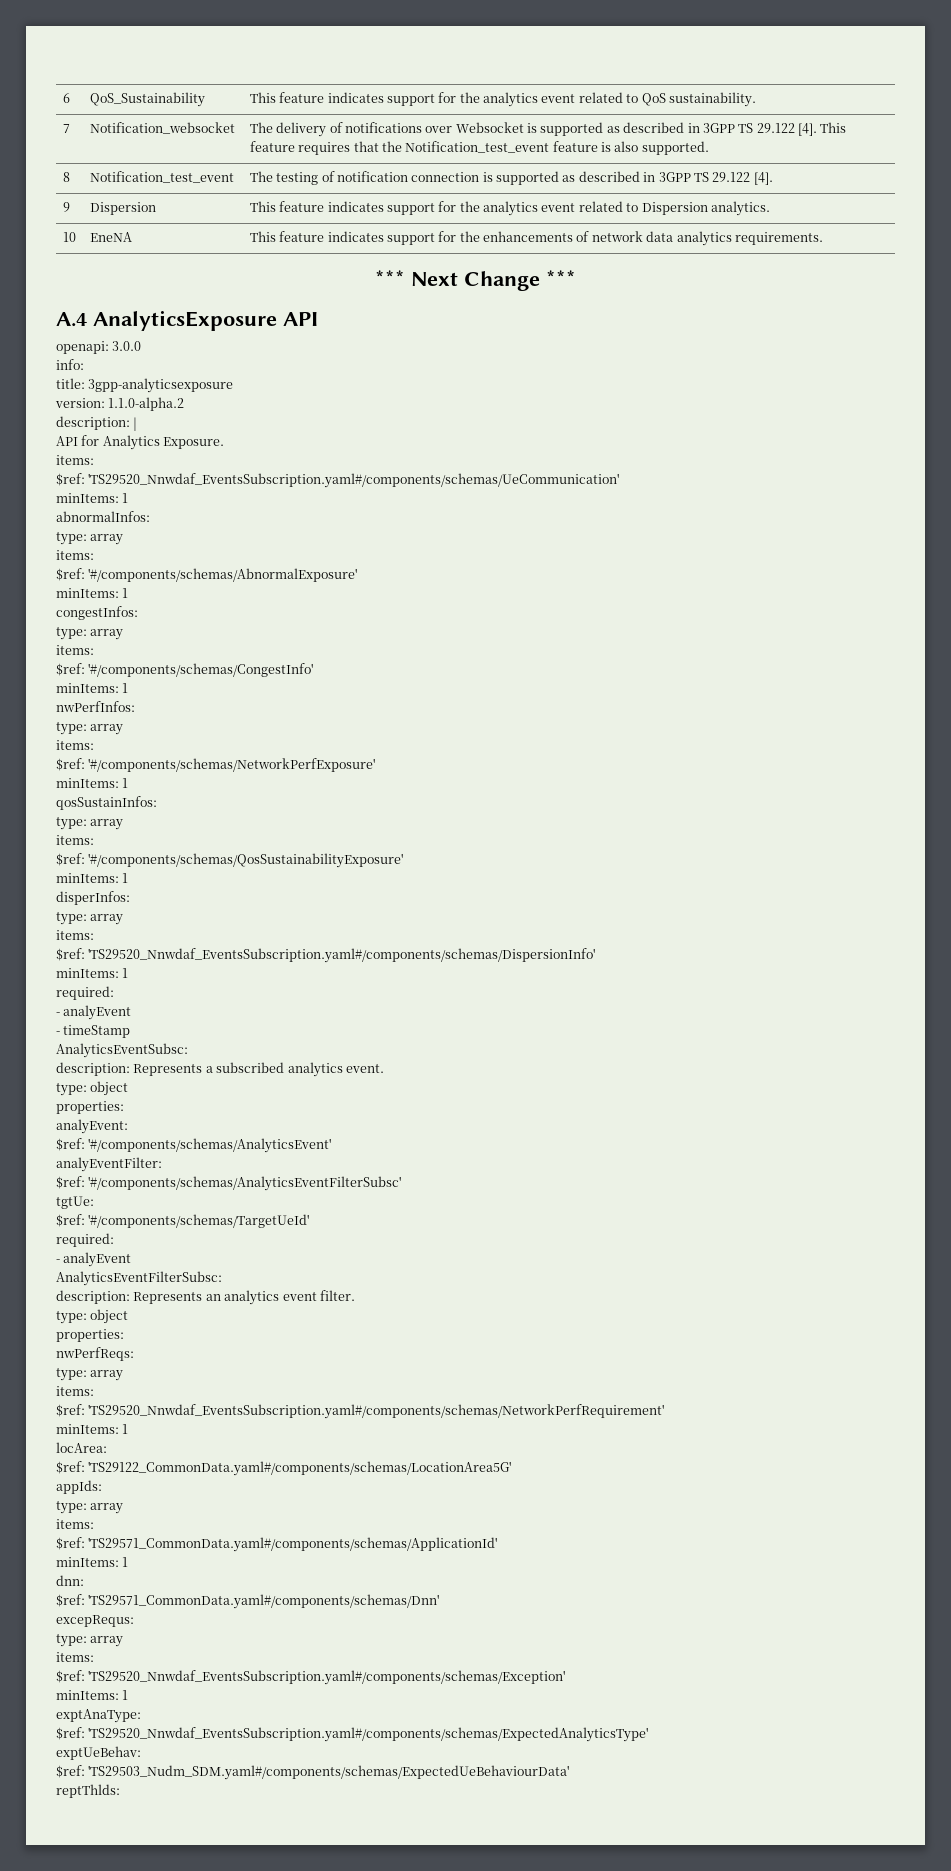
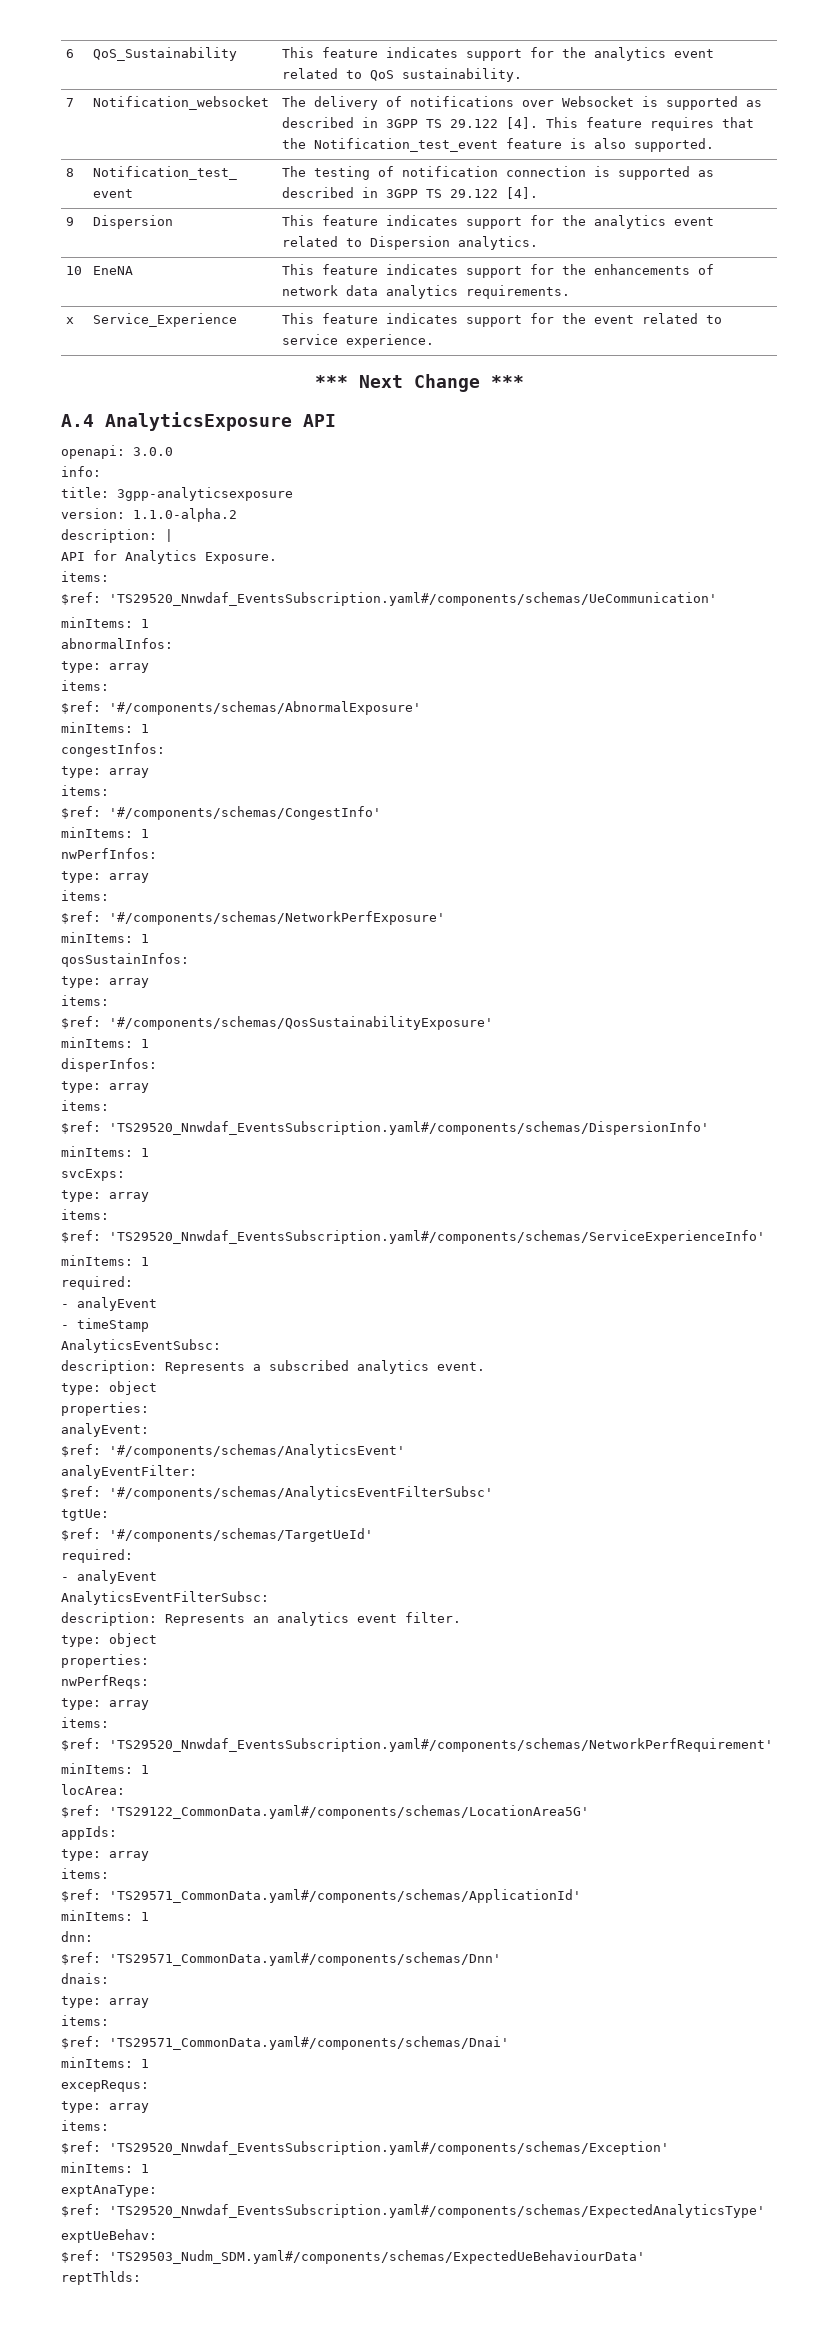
+ x | Service_Experience | This feature indicates support for the event related to service experience.
+ svcExps:
+ type: array
+ items:
+ $ref: 'TS29520_Nnwdaf_EventsSubscription.yaml#/components/schemas/ServiceExperienceInfo'
+ minItems: 1
+ dnais:
+ type: array
+ items:
+ $ref: 'TS29571_CommonData.yaml#/components/schemas/Dnai'
+ minItems: 1

